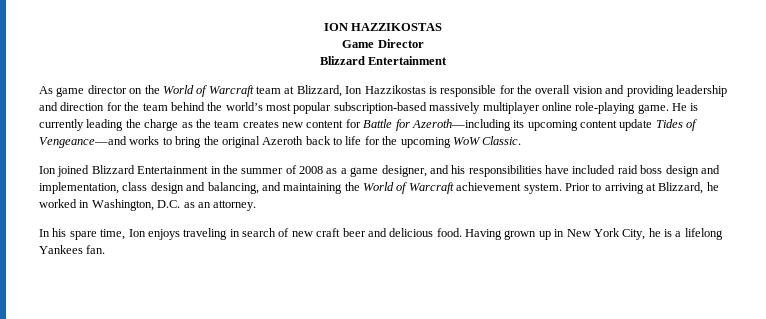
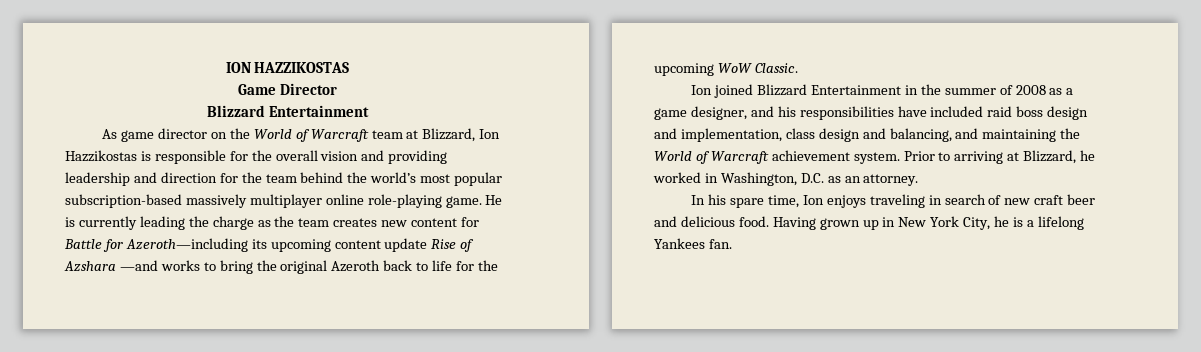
- He is currently leading the charge as the team creates new content for Battle for Azeroth—including its upcoming content update Tides of Vengeance—and works to bring the original Azeroth back to life for the upcoming WoW Classic.
+ He is currently leading the charge as the team creates new content for Battle for Azeroth—including its upcoming content update Rise of Azshara —and works to bring the original Azeroth back to life for the upcoming WoW Classic.

